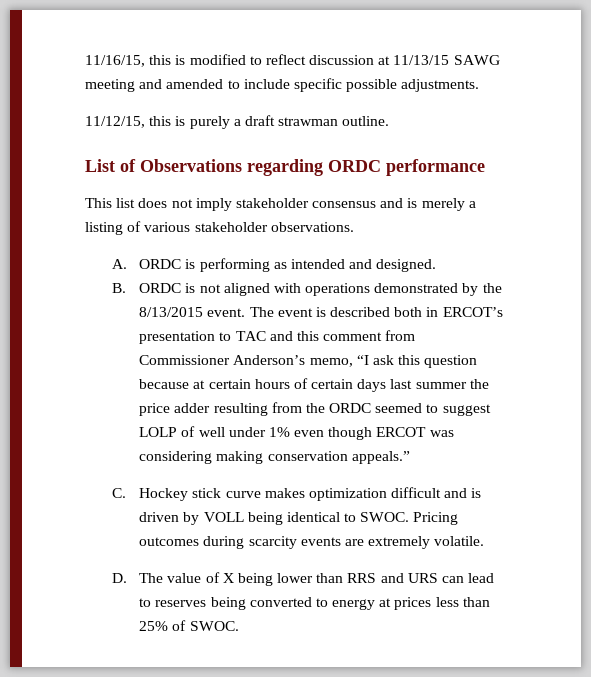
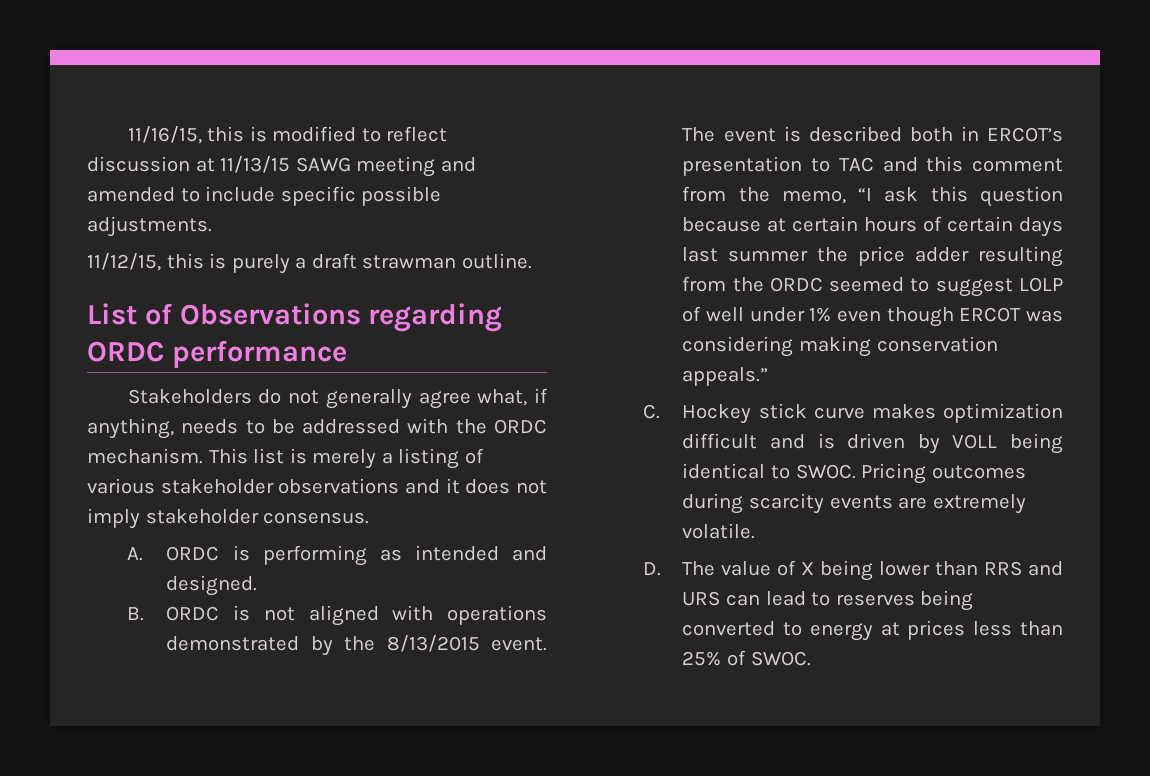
- This list does not imply stakeholder consensus and is merely a listing of various stakeholder observations.
+ Stakeholders do not generally agree what, if anything, needs to be addressed with the ORDC mechanism. This list is merely a listing of various stakeholder observations and it does not imply stakeholder consensus.
- The event is described both in ERCOT’s presentation to TAC and this comment from Commissioner Anderson’s memo, “I ask this question because at certain hours of certain days last summer the price adder resulting from the ORDC seemed to suggest LOLP of well under 1% even though ERCOT was considering making conservation appeals.”
+ The event is described both in ERCOT’s presentation to TAC and this comment from the memo, “I ask this question because at certain hours of certain days last summer the price adder resulting from the ORDC seemed to suggest LOLP of well under 1% even though ERCOT was considering making conservation appeals.”

